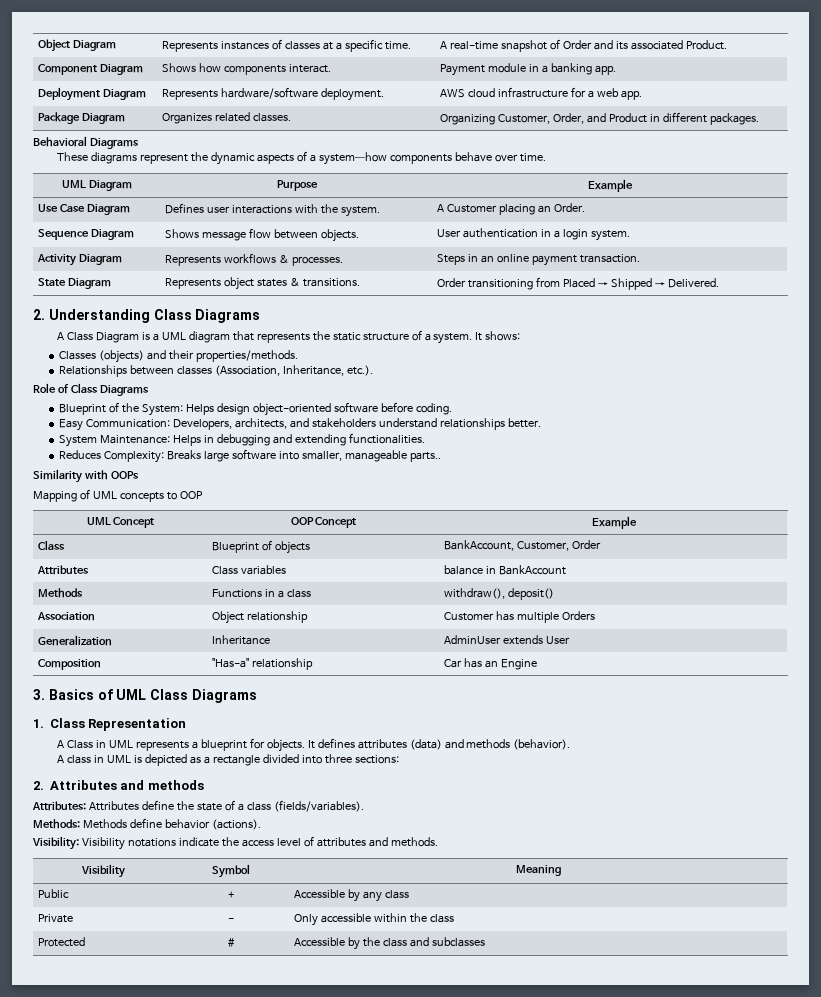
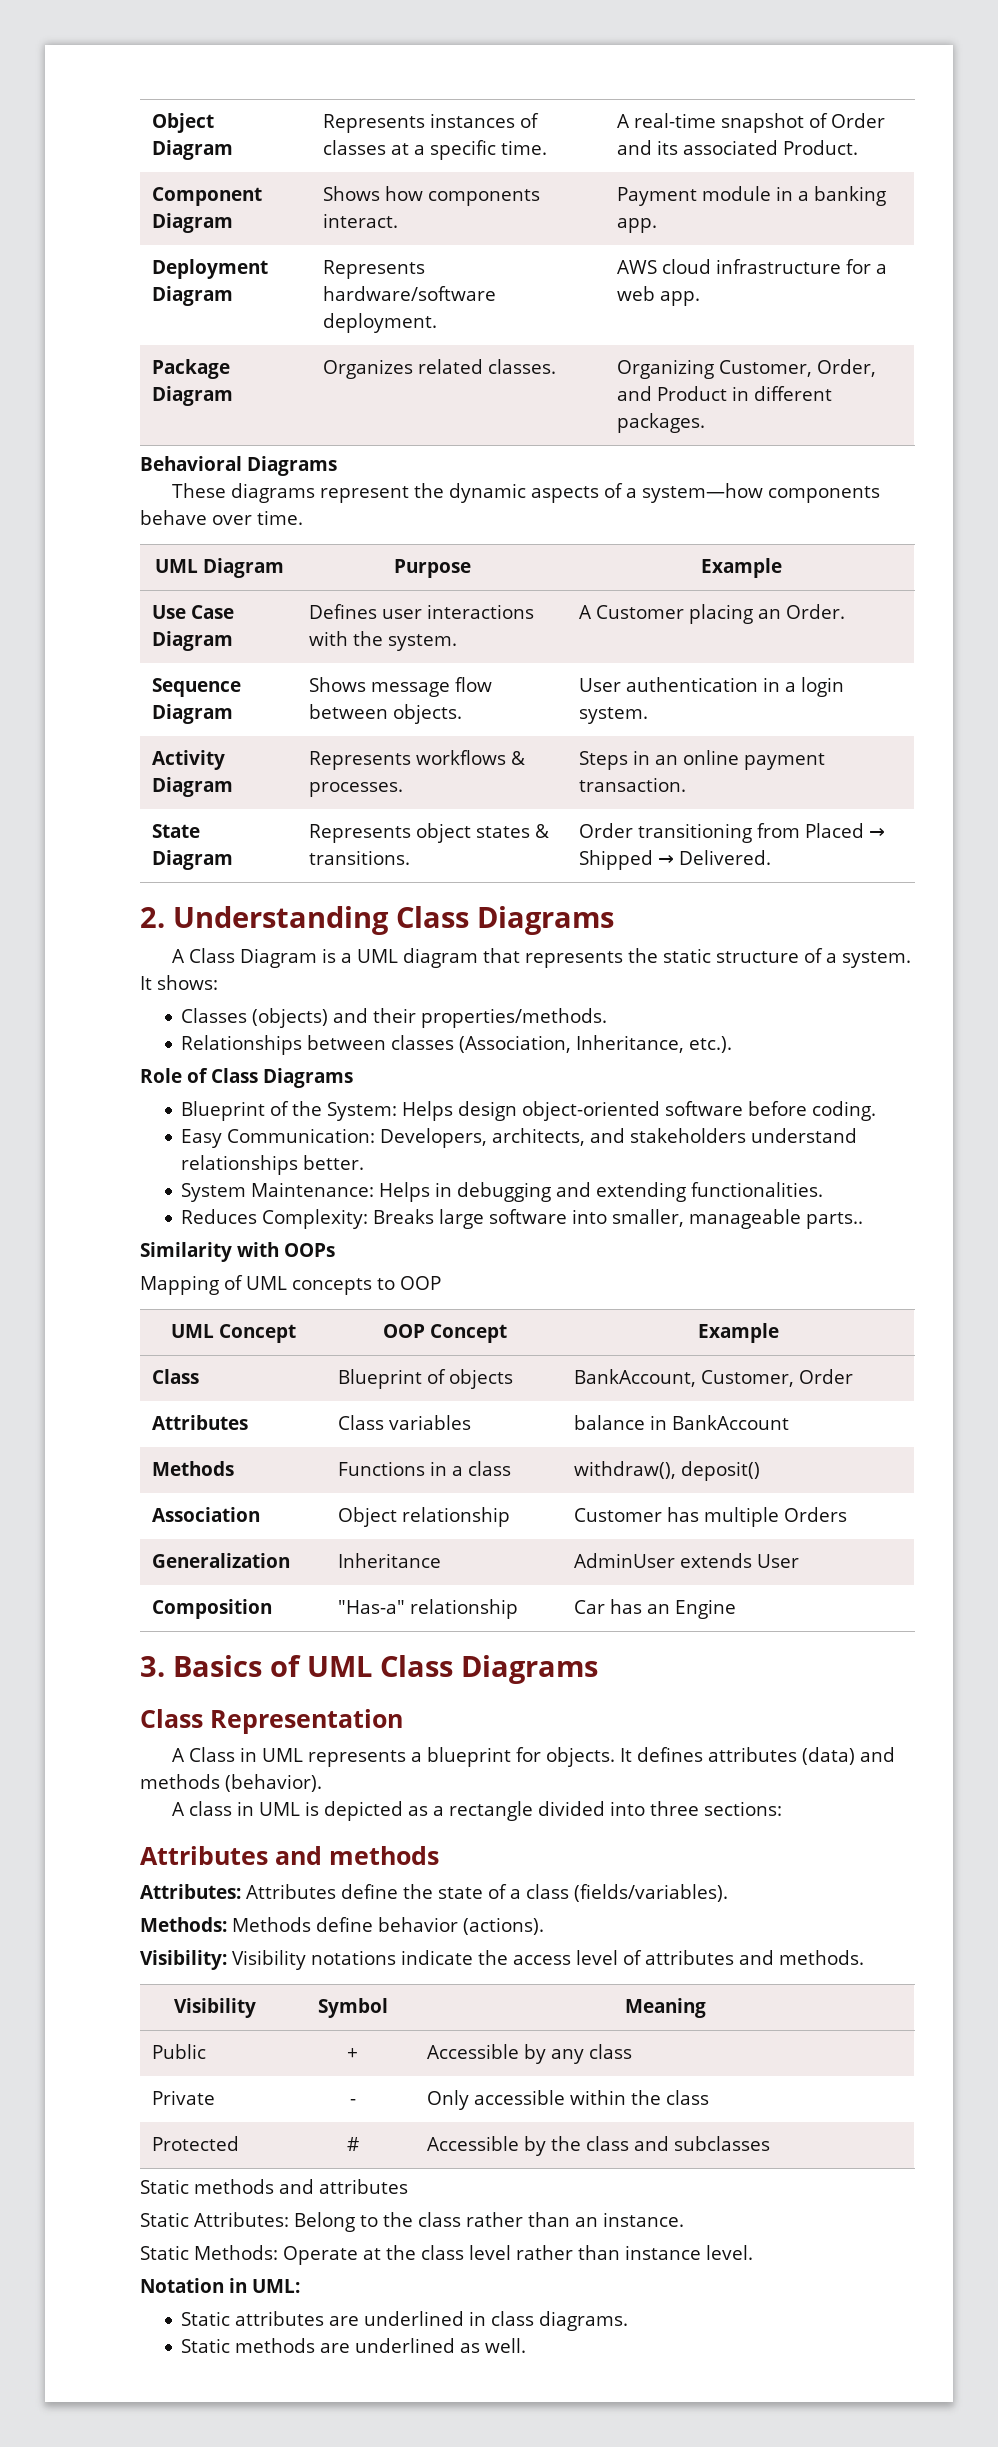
- 1. Class Representation
+ Class Representation
- 2. Attributes and methods
+ Attributes and methods
+ Static methods and attributes
+ Static Attributes: Belong to the class rather than an instance.
+ Static Methods: Operate at the class level rather than instance level.
+ Notation in UML:
+ Static attributes are underlined in class diagrams.
+ Static methods are underlined as well.

